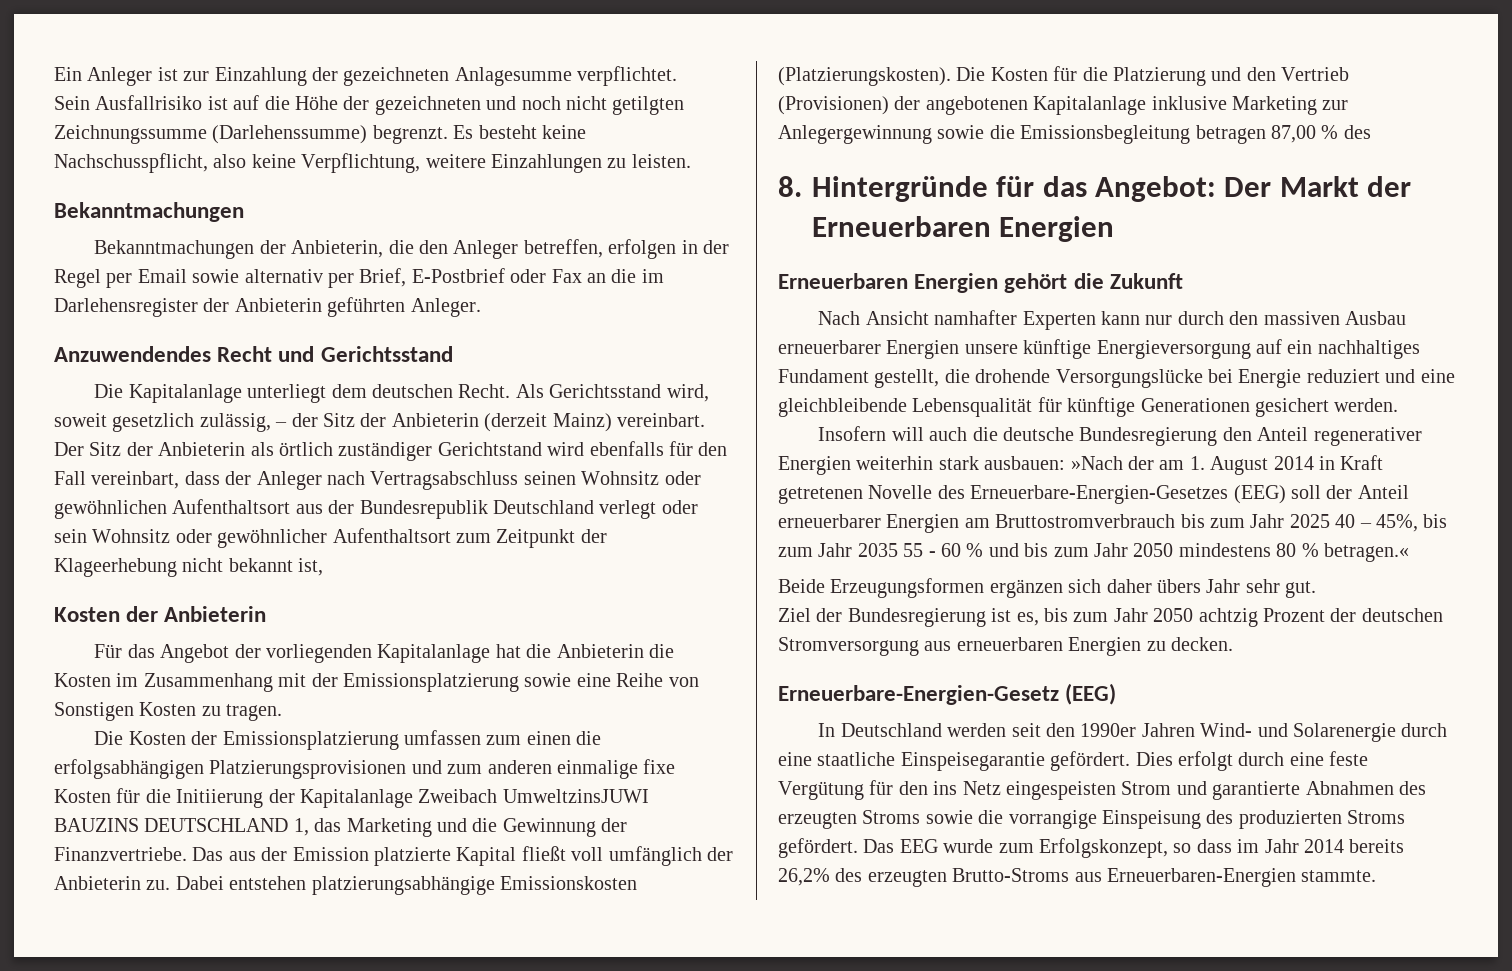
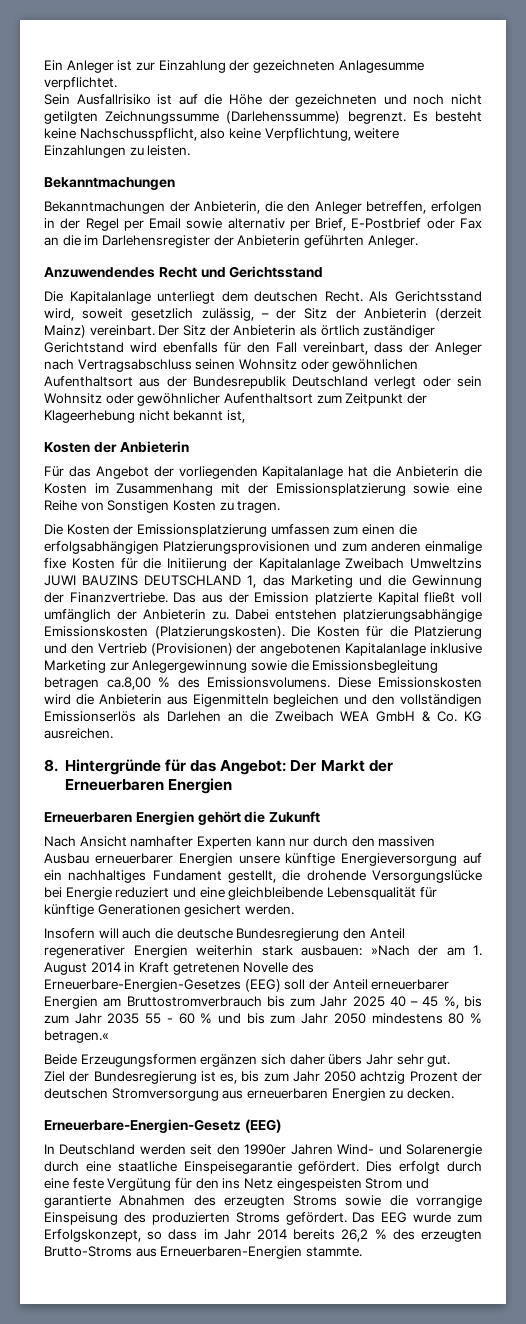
- Die Kosten der Emissionsplatzierung umfassen zum einen die erfolgsabhängigen Platzierungsprovisionen und zum anderen einmalige fixe Kosten für die Initiierung der Kapitalanlage Zweibach UmweltzinsJUWI BAUZINS DEUTSCHLAND 1, das Marketing und die Gewinnung der Finanzvertriebe.
+ Die Kosten der Emissionsplatzierung umfassen zum einen die erfolgsabhängigen Platzierungsprovisionen und zum anderen einmalige fixe Kosten für die Initiierung der Kapitalanlage Zweibach Umweltzins JUWI BAUZINS DEUTSCHLAND 1, das Marketing und die Gewinnung der Finanzvertriebe.
- Die Kosten für die Platzierung und den Vertrieb (Provisionen) der angebotenen Kapitalanlage inklusive Marketing zur Anlegergewinnung sowie die Emissionsbegleitung betragen 87,00 % des
+ Die Kosten für die Platzierung und den Vertrieb (Provisionen) der angebotenen Kapitalanlage inklusive Marketing zur Anlegergewinnung sowie die Emissionsbegleitung betragen ca.8,00 % des Emissionsvolumens. Diese Emissionskosten wird die Anbieterin aus Eigenmitteln begleichen und den vollständigen Emissionserlös als Darlehen an die Zweibach WEA GmbH & Co. KG ausreichen.
- Insofern will auch die deutsche Bundesregierung den Anteil regenerativer Energien weiterhin stark ausbauen: »Nach der am 1. August 2014 in Kraft getretenen Novelle des Erneuerbare-Energien-Gesetzes (EEG) soll der Anteil erneuerbarer Energien am Bruttostromverbrauch bis zum Jahr 2025 40 – 45%, bis zum Jahr 2035 55 - 60 % und bis zum Jahr 2050 mindestens 80 % betragen.«
+ Insofern will auch die deutsche Bundesregierung den Anteil regenerativer Energien weiterhin stark ausbauen: »Nach der am 1. August 2014 in Kraft getretenen Novelle des Erneuerbare-Energien-Gesetzes (EEG) soll der Anteil erneuerbarer Energien am Bruttostromverbrauch bis zum Jahr 2025 40 – 45 %, bis zum Jahr 2035 55 - 60 % und bis zum Jahr 2050 mindestens 80 % betragen.«
- Das EEG wurde zum Erfolgskonzept, so dass im Jahr 2014 bereits 26,2% des erzeugten Brutto-Stroms aus Erneuerbaren-Energien stammte.
+ Das EEG wurde zum Erfolgskonzept, so dass im Jahr 2014 bereits 26,2 % des erzeugten Brutto-Stroms aus Erneuerbaren-Energien stammte.

